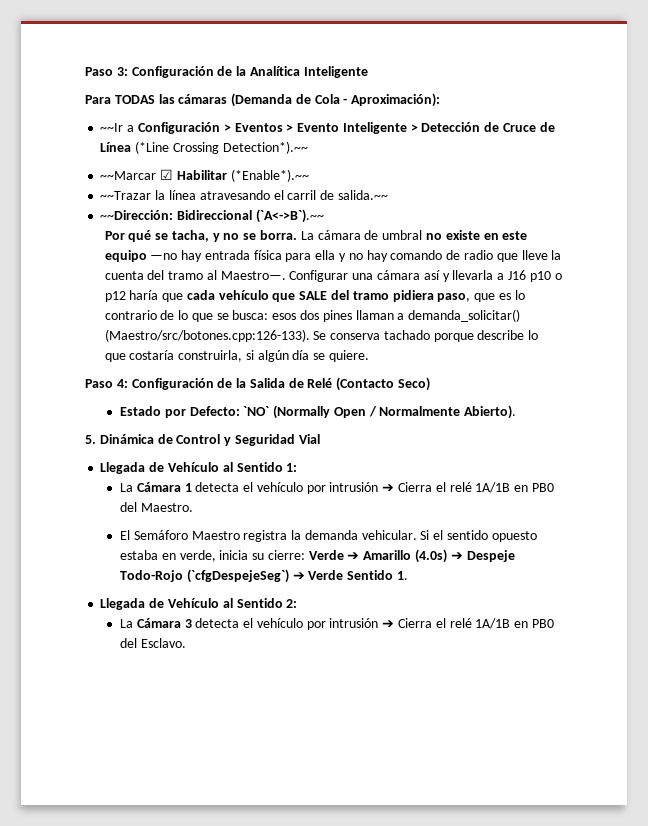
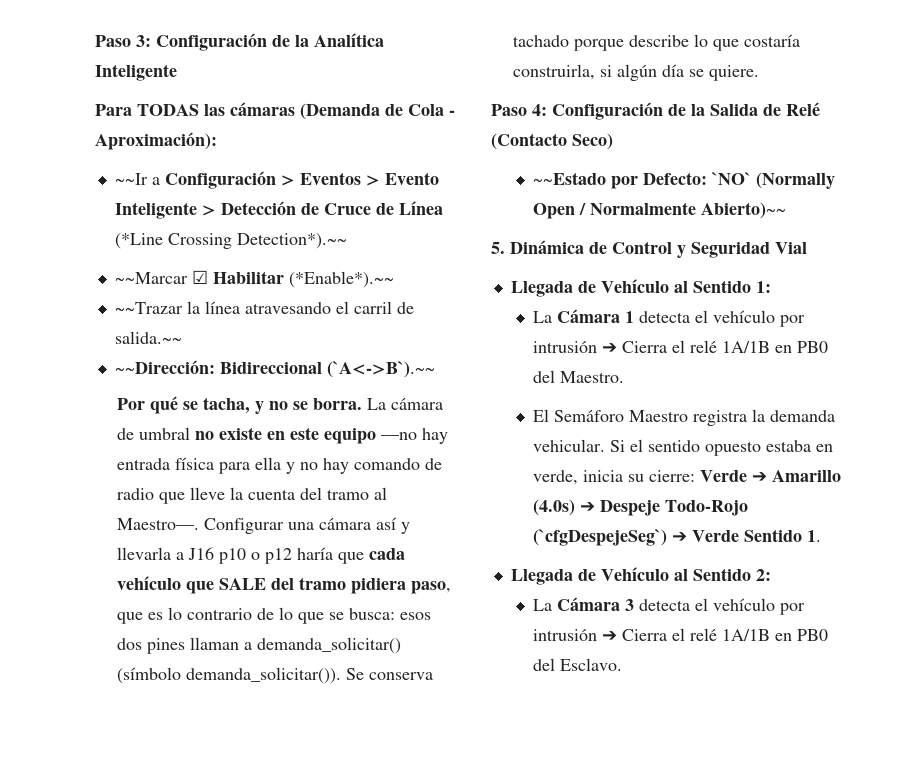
- Configurar una cámara así y llevarla a J16 p10 o p12 haría que cada vehículo que SALE del tramo pidiera paso, que es lo contrario de lo que se busca: esos dos pines llaman a demanda_solicitar() (Maestro/src/botones.cpp:126-133). Se conserva tachado porque describe lo que costaría construirla, si algún día se quiere.
+ Configurar una cámara así y llevarla a J16 p10 o p12 haría que cada vehículo que SALE del tramo pidiera paso, que es lo contrario de lo que se busca: esos dos pines llaman a demanda_solicitar() (símbolo demanda_solicitar()). Se conserva tachado porque describe lo que costaría construirla, si algún día se quiere.
- Estado por Defecto: `NO` (Normally Open / Normalmente Abierto).
+ ~~Estado por Defecto: `NO` (Normally Open / Normalmente Abierto)~~

